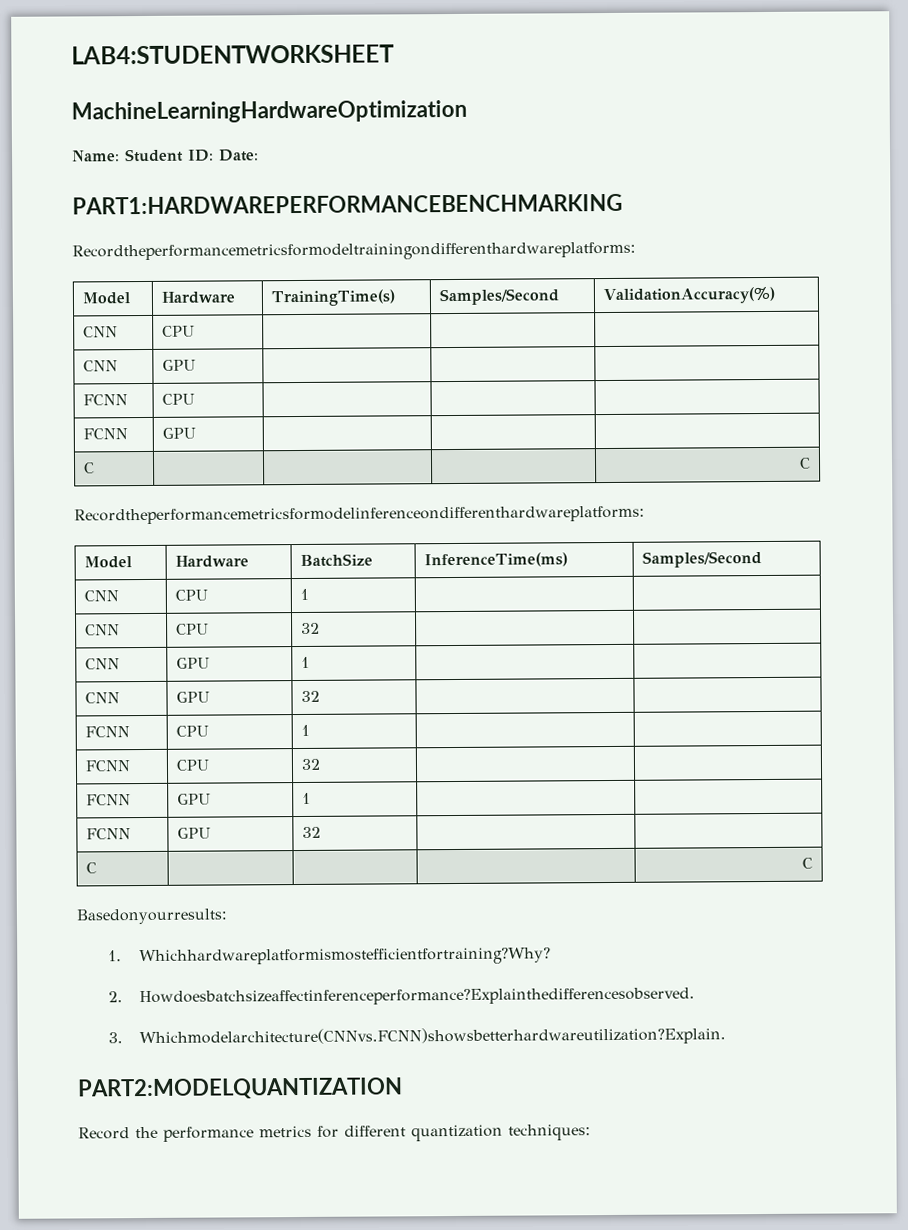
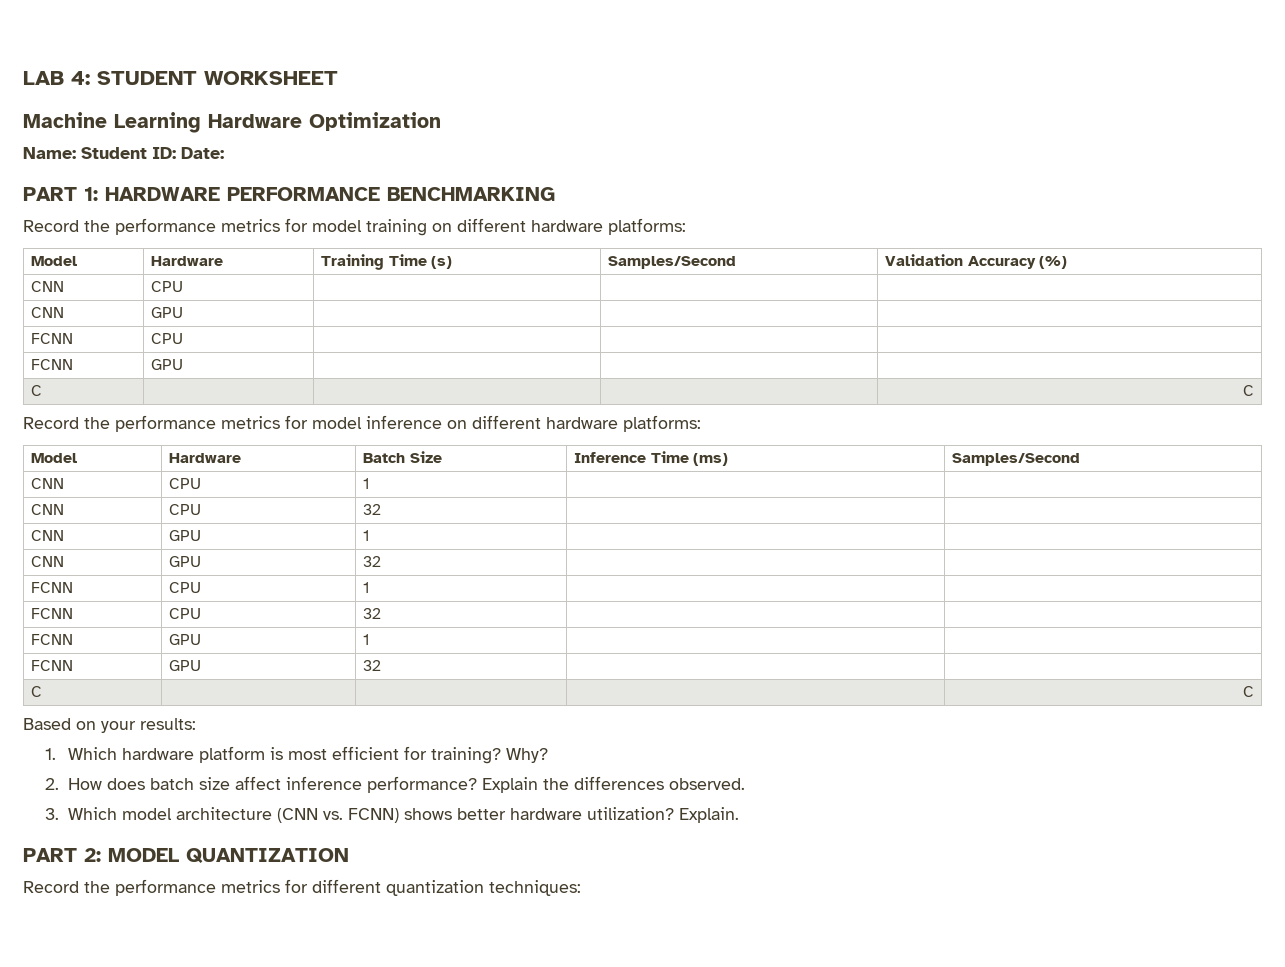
- LAB4:STUDENTWORKSHEET
- MachineLearningHardwareOptimization
+ LAB 4: STUDENT WORKSHEET
+ Machine Learning Hardware Optimization
  Name: Student ID: Date:
- PART1:HARDWAREPERFORMANCEBENCHMARKING
- Recordtheperformancemetricsformodeltrainingondifferenthardwareplatforms:
- Model | Hardware | TrainingTime(s) | Samples/Second | ValidationAccuracy(%)
+ PART 1: HARDWARE PERFORMANCE BENCHMARKING
+ Record the performance metrics for model training on different hardware platforms:
+ Model | Hardware | Training Time (s) | Samples/Second | Validation Accuracy (%)
- Recordtheperformancemetricsformodelinferenceondifferenthardwareplatforms:
- Model | Hardware | BatchSize | InferenceTime(ms) | Samples/Second
+ Record the performance metrics for model inference on different hardware platforms:
+ Model | Hardware | Batch Size | Inference Time (ms) | Samples/Second
- Basedonyourresults:
- 1. Whichhardwareplatformismostefficientfortraining?Why?
- 2. Howdoesbatchsizeaffectinferenceperformance?Explainthedifferencesobserved.
- 3. Whichmodelarchitecture(CNNvs.FCNN)showsbetterhardwareutilization?Explain.
- PART2:MODELQUANTIZATION
+ Based on your results:
+ 1. Which hardware platform is most efficient for training? Why?
+ 2. How does batch size affect inference performance? Explain the differences observed.
+ 3. Which model architecture (CNN vs. FCNN) shows better hardware utilization? Explain.
+ PART 2: MODEL QUANTIZATION

